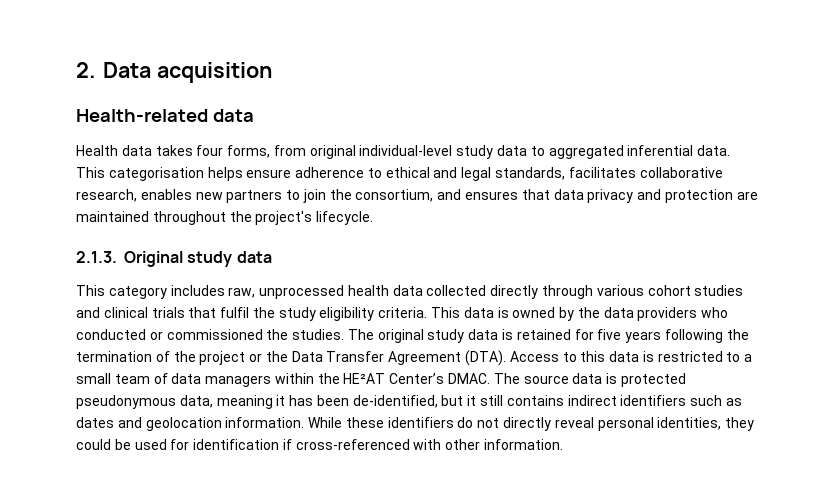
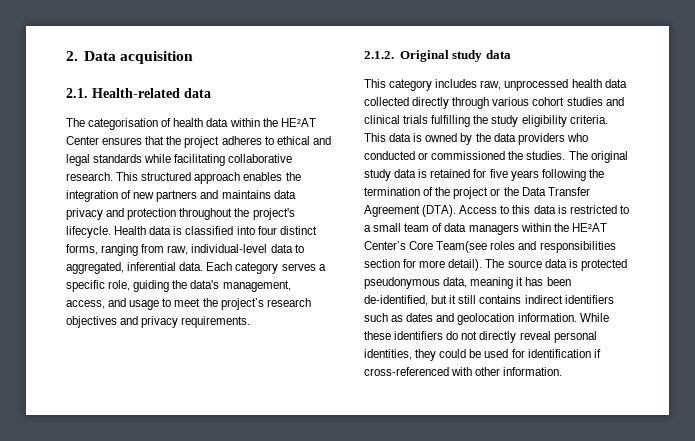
- Health-related data
+ 2.1. Health-related data
- Health data takes four forms, from original individual-level study data to aggregated inferential data. This categorisation helps ensure adherence to ethical and legal standards, facilitates collaborative research, enables new partners to join the consortium, and ensures that data privacy and protection are maintained throughout the project's lifecycle.
- 2.1.3. Original study data
+ The categorisation of health data within the HE²AT Center ensures that the project adheres to ethical and legal standards while facilitating collaborative research. This structured approach enables the integration of new partners and maintains data privacy and protection throughout the project's lifecycle. Health data is classified into four distinct forms, ranging from raw, individual-level data to aggregated, inferential data. Each category serves a specific role, guiding the data's management, access, and usage to meet the project’s research objectives and privacy requirements.
+ 2.1.2. Original study data
- This category includes raw, unprocessed health data collected directly through various cohort studies and clinical trials that fulfil the study eligibility criteria.
+ This category includes raw, unprocessed health data collected directly through various cohort studies and clinical trials fulfilling the study eligibility criteria.
- Access to this data is restricted to a small team of data managers within the HE²AT Center’s DMAC.
+ Access to this data is restricted to a small team of data managers within the HE²AT Center’s Core Team(see roles and responsibilities section for more detail).

